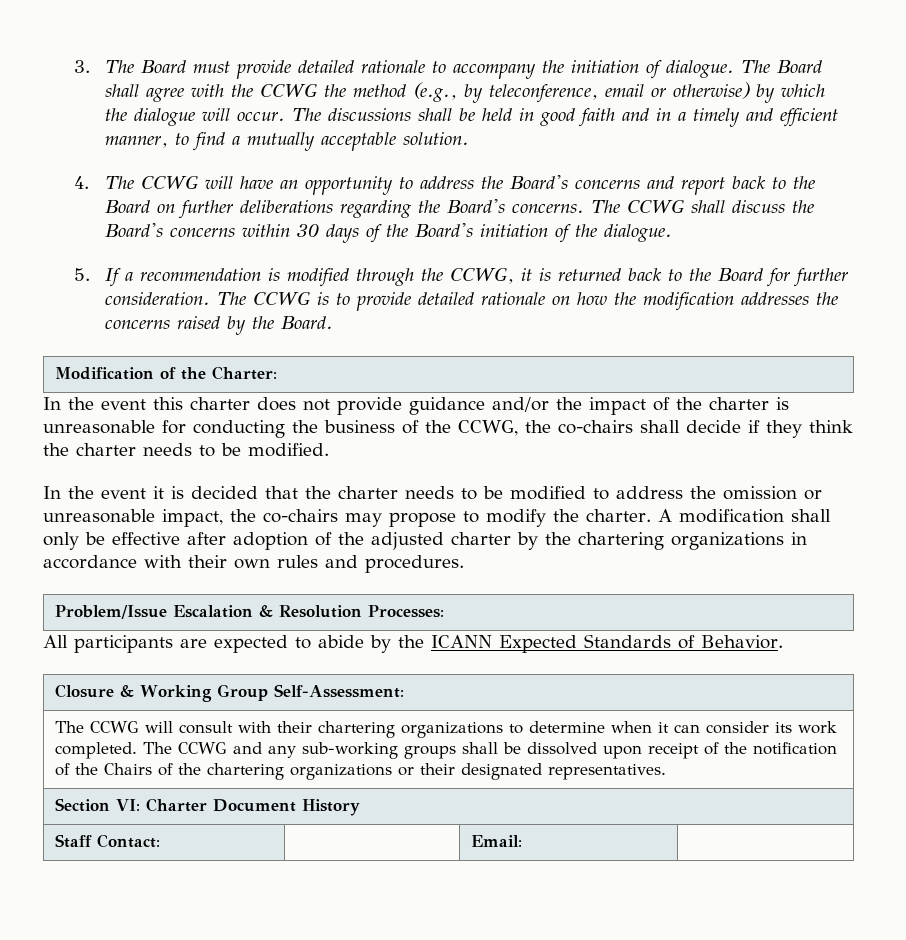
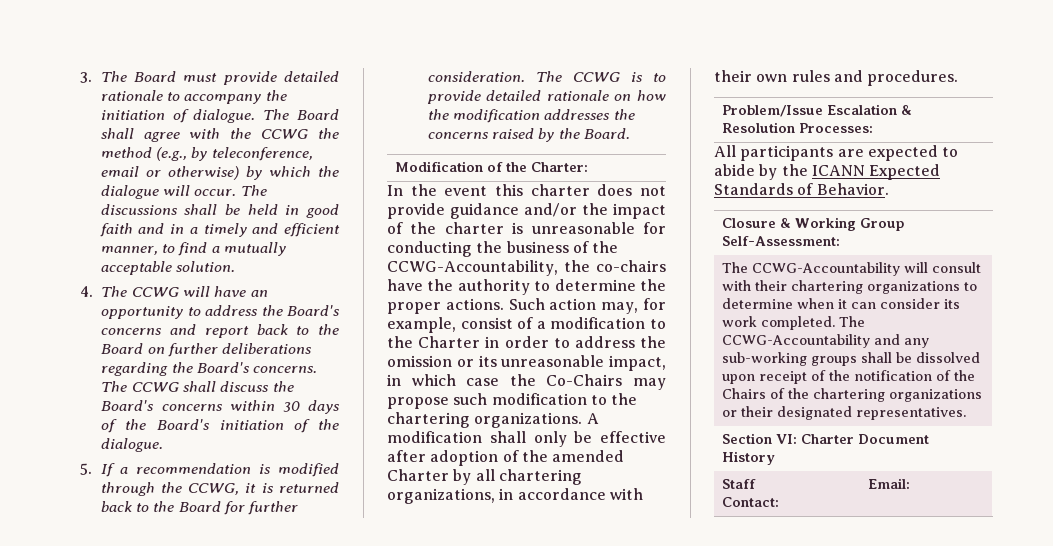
- In the event this charter does not provide guidance and/or the impact of the charter is unreasonable for conducting the business of the CCWG, the co-chairs shall decide if they think the charter needs to be modified.
- In the event it is decided that the charter needs to be modified to address the omission or unreasonable impact, the co-chairs may propose to modify the charter.
+ In the event this charter does not provide guidance and/or the impact of the charter is unreasonable for conducting the business of the CCWG-Accountability, the co-chairs have the authority to determine the proper actions. Such action may, for example, consist of a modification to the Charter in order to address the omission or its unreasonable impact, in which case the Co-Chairs may propose such modification to the chartering organizations.
- A modification shall only be effective after adoption of the adjusted charter by the chartering organizations in accordance with their own rules and procedures.
+ A modification shall only be effective after adoption of the amended Charter by all chartering organizations, in accordance with their own rules and procedures.
- The CCWG will consult with their chartering organizations to determine when it can consider its work completed.
+ The CCWG-Accountability will consult with their chartering organizations to determine when it can consider its work completed.
- The CCWG and any sub-working groups shall be dissolved upon receipt of the notification of the Chairs of the chartering organizations or their designated representatives.
+ The CCWG-Accountability and any sub-working groups shall be dissolved upon receipt of the notification of the Chairs of the chartering organizations or their designated representatives.

